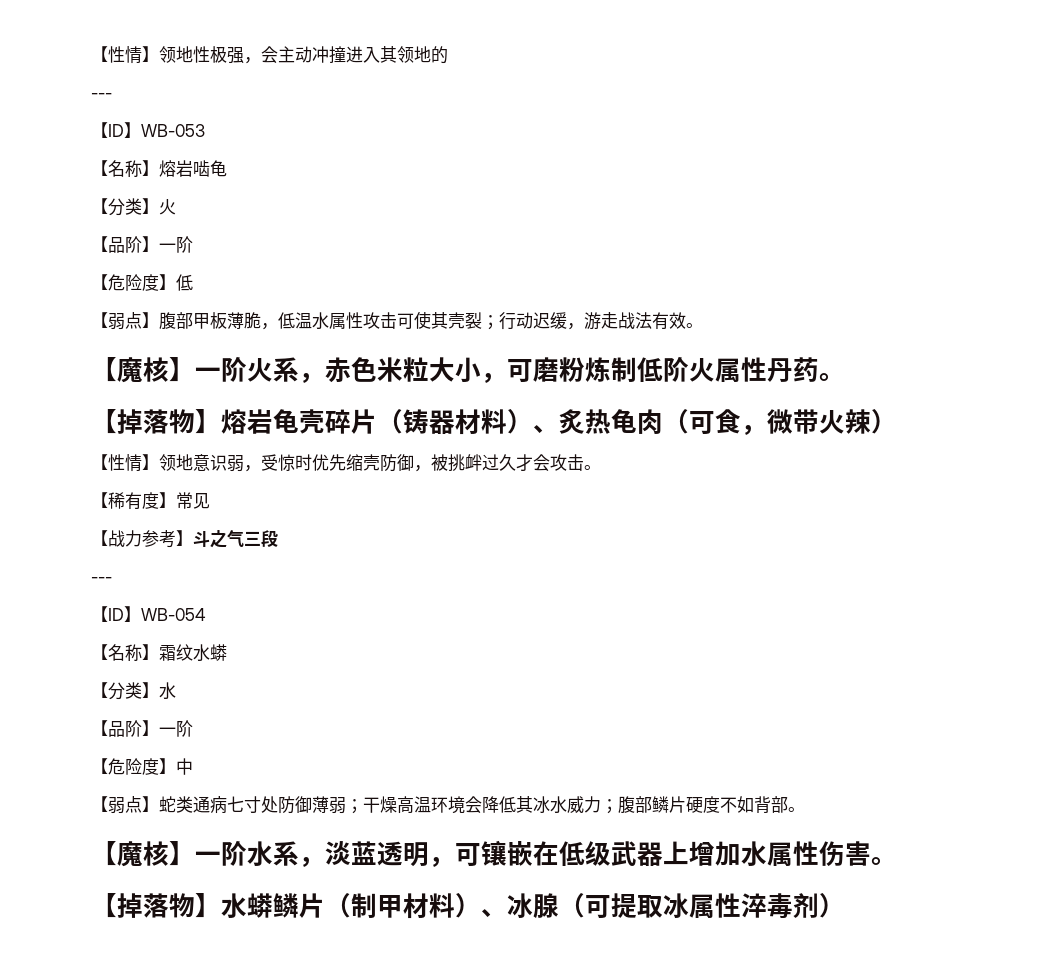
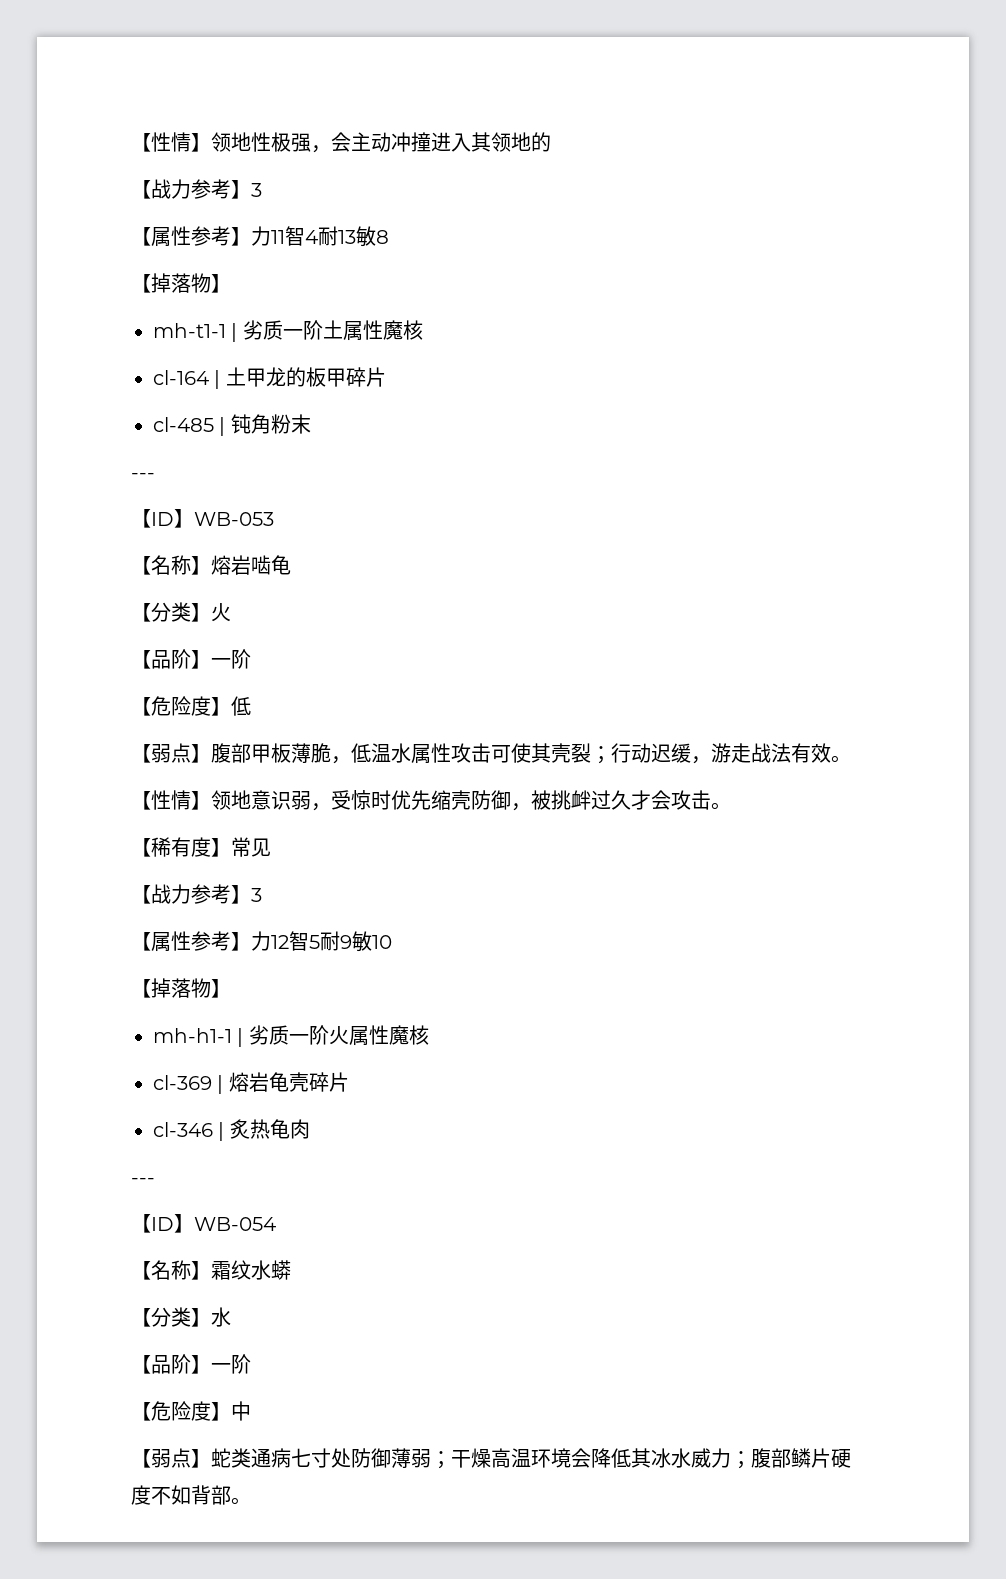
  【性情】领地性极强，会主动冲撞进入其领地的
+ 【战力参考】3
+ 【属性参考】力11智4耐13敏8
+ 【掉落物】
+ mh-t1-1 | 劣质一阶土属性魔核
+ cl-164 | 土甲龙的板甲碎片
+ cl-485 | 钝角粉末
- 【魔核】一阶火系，赤色米粒大小，可磨粉炼制低阶火属性丹药。
- 【掉落物】熔岩龟壳碎片（铸器材料）、炙热龟肉（可食，微带火辣）
  【稀有度】常见
- 【战力参考】斗之气三段
+ 【战力参考】3
+ 【属性参考】力12智5耐9敏10
+ 【掉落物】
+ mh-h1-1 | 劣质一阶火属性魔核
+ cl-369 | 熔岩龟壳碎片
+ cl-346 | 炙热龟肉
- 【魔核】一阶水系，淡蓝透明，可镶嵌在低级武器上增加水属性伤害。
- 【掉落物】水蟒鳞片（制甲材料）、冰腺（可提取冰属性淬毒剂）

